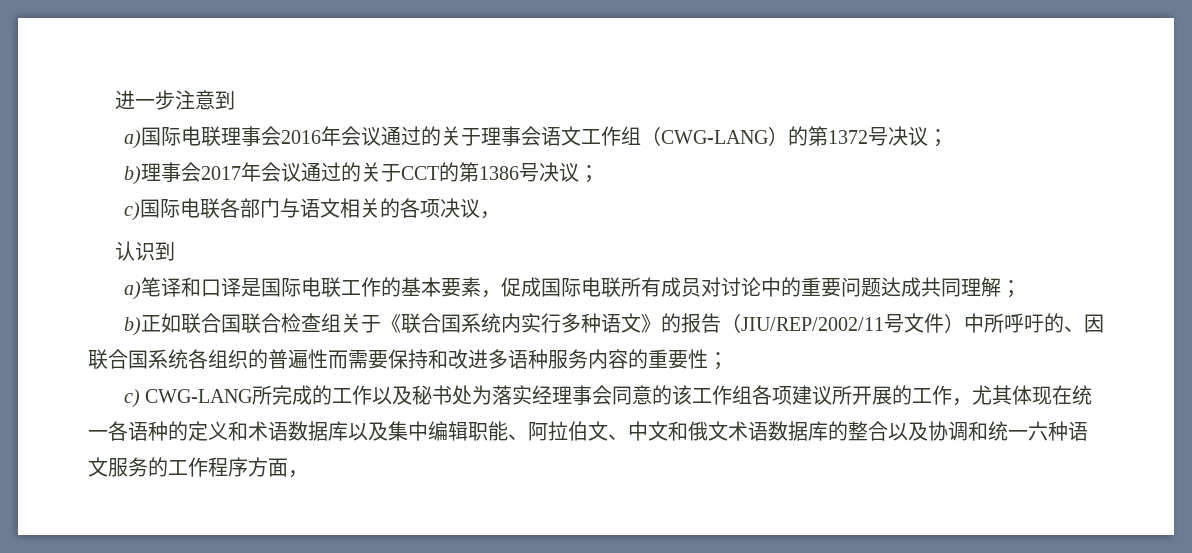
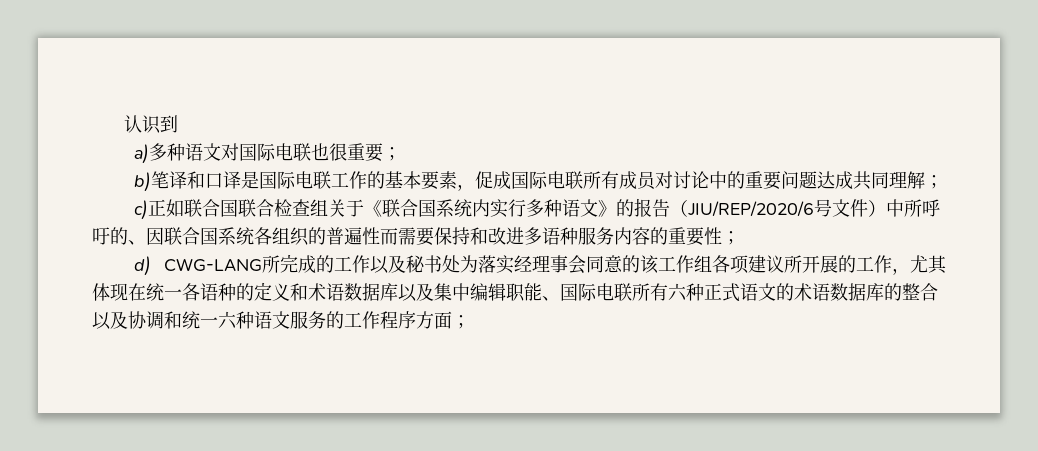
- 进一步注意到
- a)国际电联理事会2016年会议通过的关于理事会语文工作组（CWG-LANG）的第1372号决议；
- b)理事会2017年会议通过的关于CCT的第1386号决议；
- c)国际电联各部门与语文相关的各项决议，
  认识到
- a)笔译和口译是国际电联工作的基本要素，促成国际电联所有成员对讨论中的重要问题达成共同理解；
+ a)多种语文对国际电联也很重要；
+ b)笔译和口译是国际电联工作的基本要素，促成国际电联所有成员对讨论中的重要问题达成共同理解；
- b)正如联合国联合检查组关于《联合国系统内实行多种语文》的报告（JIU/REP/2002/11号文件）中所呼吁的、因联合国系统各组织的普遍性而需要保持和改进多语种服务内容的重要性；
+ c)正如联合国联合检查组关于《联合国系统内实行多种语文》的报告（JIU/REP/2020/6号文件）中所呼吁的、因联合国系统各组织的普遍性而需要保持和改进多语种服务内容的重要性；
- c) CWG-LANG所完成的工作以及秘书处为落实经理事会同意的该工作组各项建议所开展的工作，尤其体现在统一各语种的定义和术语数据库以及集中编辑职能、阿拉伯文、中文和俄文术语数据库的整合以及协调和统一六种语文服务的工作程序方面，
+ d) CWG-LANG所完成的工作以及秘书处为落实经理事会同意的该工作组各项建议所开展的工作，尤其体现在统一各语种的定义和术语数据库以及集中编辑职能、国际电联所有六种正式语文的术语数据库的整合以及协调和统一六种语文服务的工作程序方面；

